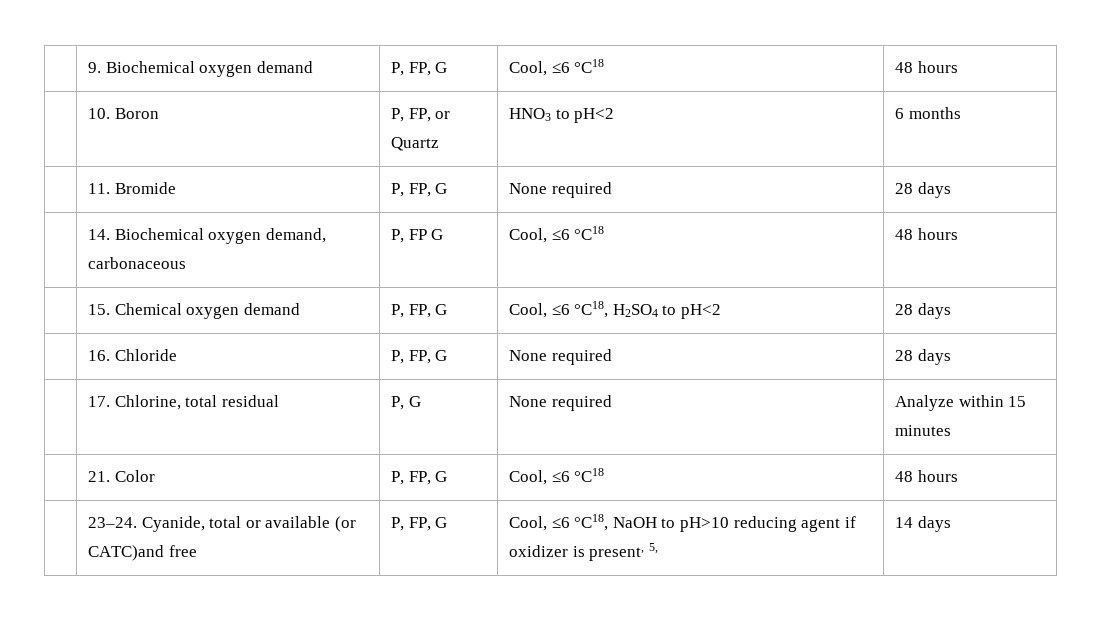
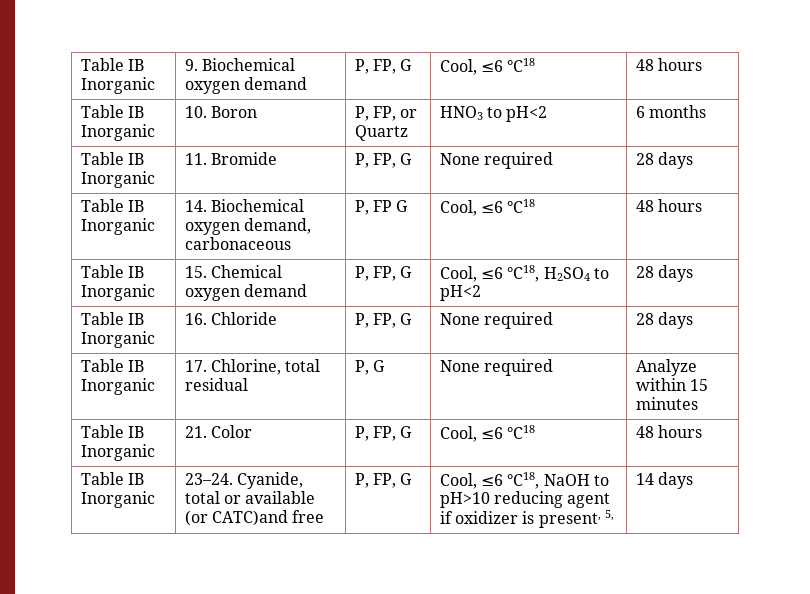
- | 9. Biochemical oxygen demand | P, FP, G | Cool, ≤6 °C18 | 48 hours
+ Table IB Inorganic | 9. Biochemical oxygen demand | P, FP, G | Cool, ≤6 °C18 | 48 hours
- | 10. Boron | P, FP, or Quartz | HNO3 to pH<2 | 6 months
+ Table IB Inorganic | 10. Boron | P, FP, or Quartz | HNO3 to pH<2 | 6 months
- | 11. Bromide | P, FP, G | None required | 28 days
+ Table IB Inorganic | 11. Bromide | P, FP, G | None required | 28 days
- | 14. Biochemical oxygen demand, carbonaceous | P, FP G | Cool, ≤6 °C18 | 48 hours
+ Table IB Inorganic | 14. Biochemical oxygen demand, carbonaceous | P, FP G | Cool, ≤6 °C18 | 48 hours
- | 15. Chemical oxygen demand | P, FP, G | Cool, ≤6 °C18, H2SO4 to pH<2 | 28 days
+ Table IB Inorganic | 15. Chemical oxygen demand | P, FP, G | Cool, ≤6 °C18, H2SO4 to pH<2 | 28 days
- | 16. Chloride | P, FP, G | None required | 28 days
+ Table IB Inorganic | 16. Chloride | P, FP, G | None required | 28 days
- | 17. Chlorine, total residual | P, G | None required | Analyze within 15 minutes
+ Table IB Inorganic | 17. Chlorine, total residual | P, G | None required | Analyze within 15 minutes
- | 21. Color | P, FP, G | Cool, ≤6 °C18 | 48 hours
+ Table IB Inorganic | 21. Color | P, FP, G | Cool, ≤6 °C18 | 48 hours
- | 23–24. Cyanide, total or available (or CATC)and free | P, FP, G | Cool, ≤6 °C18, NaOH to pH>10 reducing agent if oxidizer is present, 5, | 14 days
+ Table IB Inorganic | 23–24. Cyanide, total or available (or CATC)and free | P, FP, G | Cool, ≤6 °C18, NaOH to pH>10 reducing agent if oxidizer is present, 5, | 14 days

